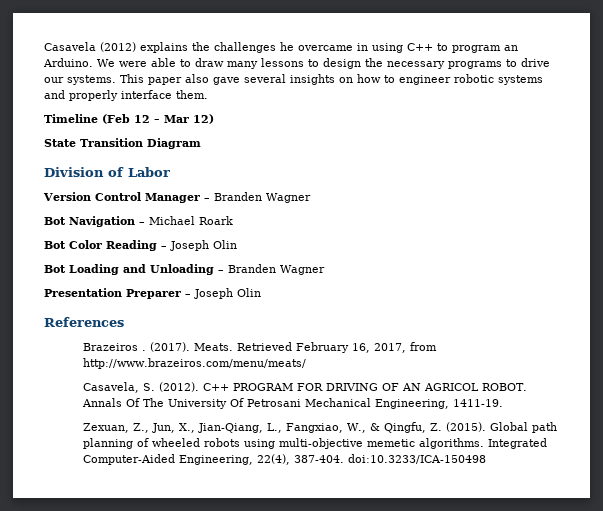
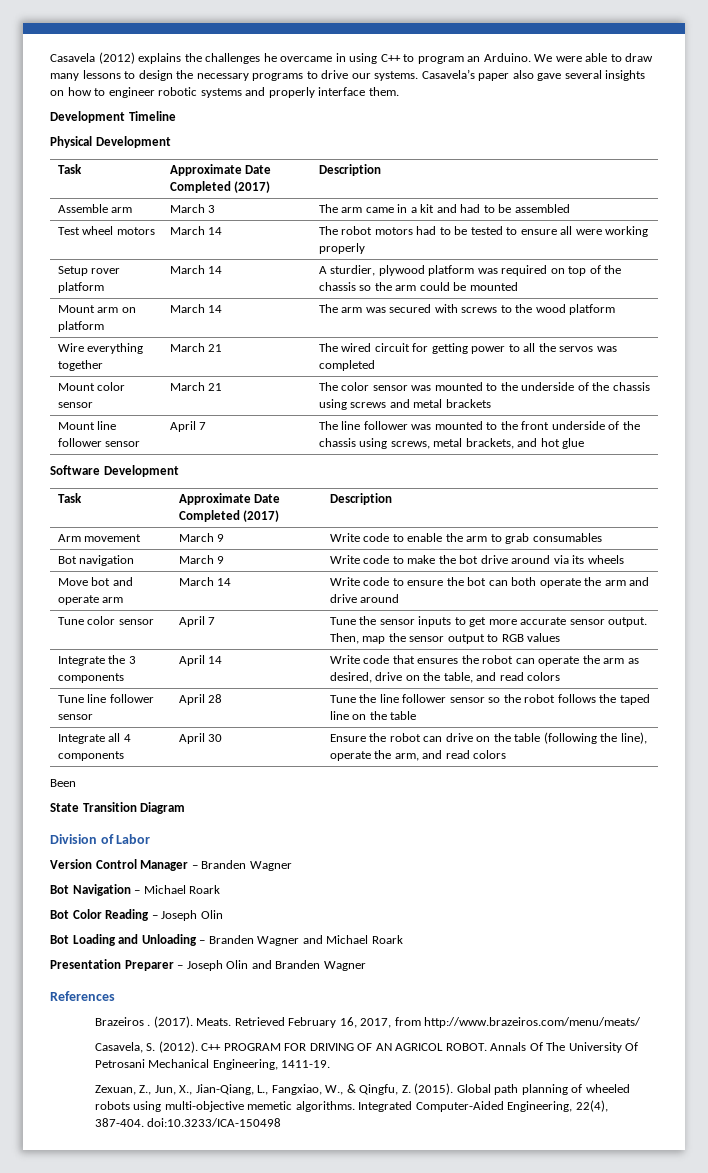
- This paper also gave several insights on how to engineer robotic systems and properly interface them.
+ Casavela’s paper also gave several insights on how to engineer robotic systems and properly interface them.
- Timeline (Feb 12 – Mar 12)
+ Development Timeline
+ Physical Development
+ Task | Approximate Date Completed (2017) | Description
+ Assemble arm | March 3 | The arm came in a kit and had to be assembled
+ Test wheel motors | March 14 | The robot motors had to be tested to ensure all were working properly
+ Setup rover platform | March 14 | A sturdier, plywood platform was required on top of the chassis so the arm could be mounted
+ Mount arm on platform | March 14 | The arm was secured with screws to the wood platform
+ Wire everything together | March 21 | The wired circuit for getting power to all the servos was completed
+ Mount color sensor | March 21 | The color sensor was mounted to the underside of the chassis using screws and metal brackets
+ Mount line follower sensor | April 7 | The line follower was mounted to the front underside of the chassis using screws, metal brackets, and hot glue
+ Software Development
+ Task | Approximate Date Completed (2017) | Description
+ Arm movement | March 9 | Write code to enable the arm to grab consumables
+ Bot navigation | March 9 | Write code to make the bot drive around via its wheels
+ Move bot and operate arm | March 14 | Write code to ensure the bot can both operate the arm and drive around
+ Tune color sensor | April 7 | Tune the sensor inputs to get more accurate sensor output. Then, map the sensor output to RGB values
+ Integrate the 3 components | April 14 | Write code that ensures the robot can operate the arm as desired, drive on the table, and read colors
+ Tune line follower sensor | April 28 | Tune the line follower sensor so the robot follows the taped line on the table
+ Integrate all 4 components | April 30 | Ensure the robot can drive on the table (following the line), operate the arm, and read colors
+ Been
- Bot Loading and Unloading – Branden Wagner
+ Bot Loading and Unloading – Branden Wagner and Michael Roark
- Presentation Preparer – Joseph Olin
+ Presentation Preparer – Joseph Olin and Branden Wagner

